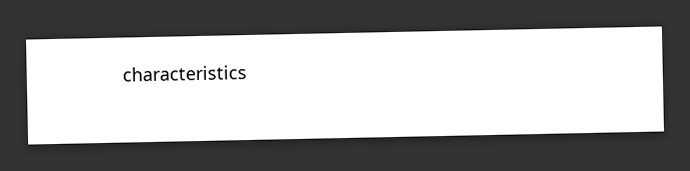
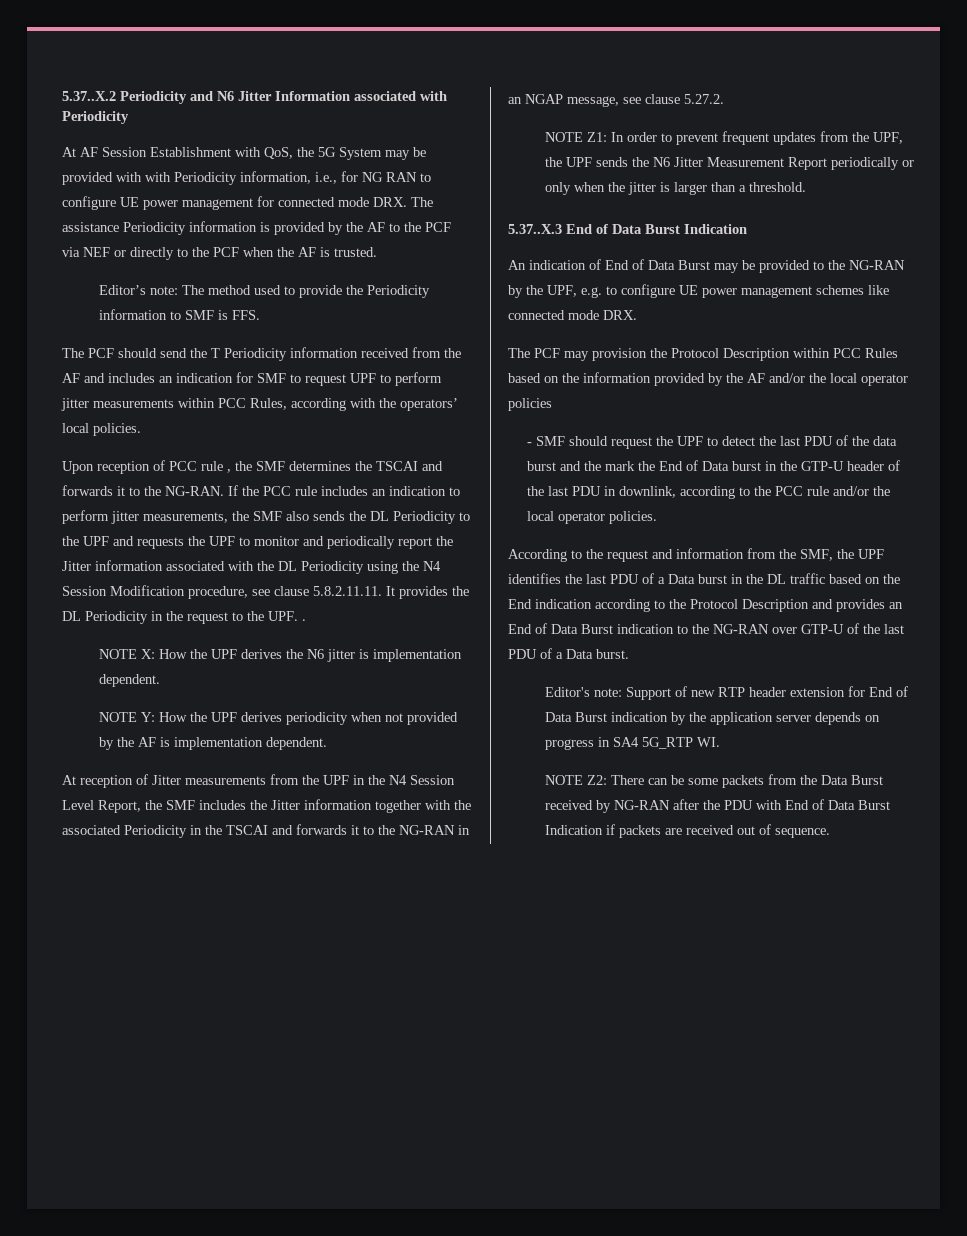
- characteristics
+ 5.37..X.2 Periodicity and N6 Jitter Information associated with Periodicity
+ At AF Session Establishment with QoS, the 5G System may be provided with with Periodicity information, i.e., for NG RAN to configure UE power management for connected mode DRX. The assistance Periodicity information is provided by the AF to the PCF via NEF or directly to the PCF when the AF is trusted.
+ Editor’s note: The method used to provide the Periodicity information to SMF is FFS.
+ The PCF should send the T Periodicity information received from the AF and includes an indication for SMF to request UPF to perform jitter measurements within PCC Rules, according with the operators’ local policies.
+ Upon reception of PCC rule , the SMF determines the TSCAI and forwards it to the NG-RAN. If the PCC rule includes an indication to perform jitter measurements, the SMF also sends the DL Periodicity to the UPF and requests the UPF to monitor and periodically report the Jitter information associated with the DL Periodicity using the N4 Session Modification procedure, see clause 5.8.2.11.11. It provides the DL Periodicity in the request to the UPF. .
+ NOTE X: How the UPF derives the N6 jitter is implementation dependent.
+ NOTE Y: How the UPF derives periodicity when not provided by the AF is implementation dependent.
+ At reception of Jitter measurements from the UPF in the N4 Session Level Report, the SMF includes the Jitter information together with the associated Periodicity in the TSCAI and forwards it to the NG-RAN in an NGAP message, see clause 5.27.2.
+ NOTE Z1: In order to prevent frequent updates from the UPF, the UPF sends the N6 Jitter Measurement Report periodically or only when the jitter is larger than a threshold.
+ 5.37..X.3 End of Data Burst Indication
+ An indication of End of Data Burst may be provided to the NG-RAN by the UPF, e.g. to configure UE power management schemes like connected mode DRX.
+ The PCF may provision the Protocol Description within PCC Rules based on the information provided by the AF and/or the local operator policies
+ - SMF should request the UPF to detect the last PDU of the data burst and the mark the End of Data burst in the GTP-U header of the last PDU in downlink, according to the PCC rule and/or the local operator policies.
+ According to the request and information from the SMF, the UPF identifies the last PDU of a Data burst in the DL traffic based on the End indication according to the Protocol Description and provides an End of Data Burst indication to the NG-RAN over GTP-U of the last PDU of a Data burst.
+ Editor's note: Support of new RTP header extension for End of Data Burst indication by the application server depends on progress in SA4 5G_RTP WI.
+ NOTE Z2: There can be some packets from the Data Burst received by NG-RAN after the PDU with End of Data Burst Indication if packets are received out of sequence.

